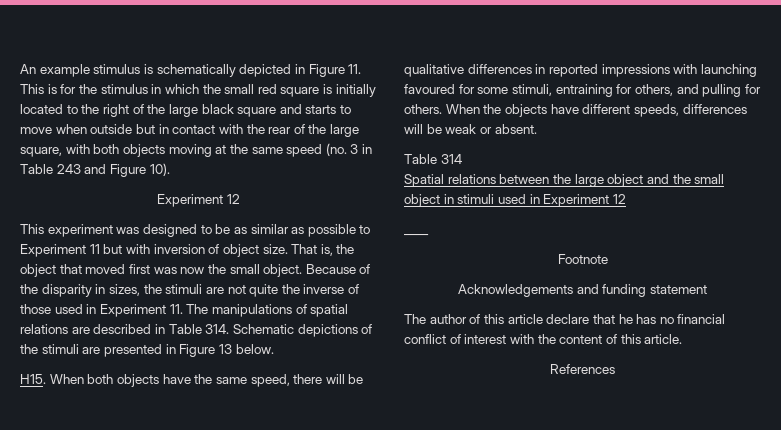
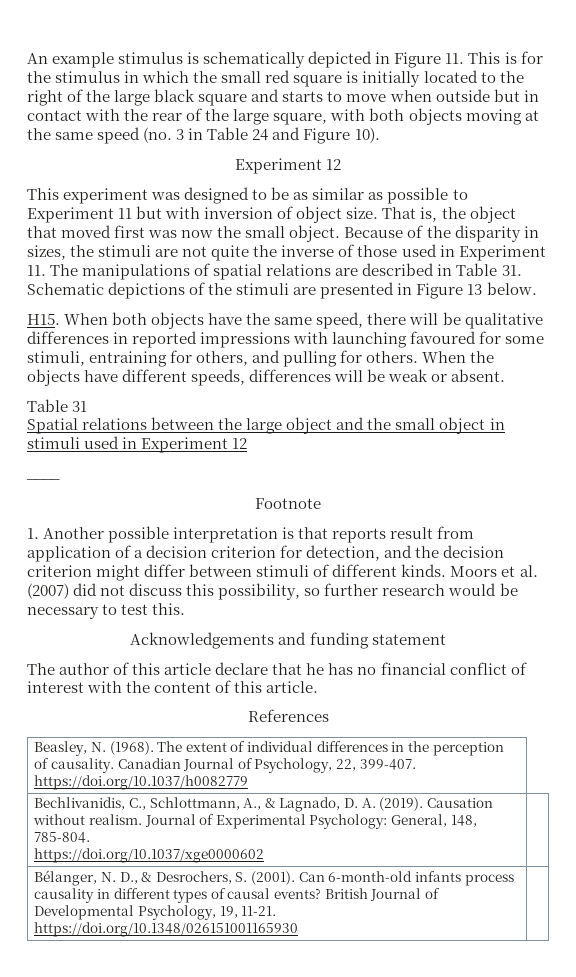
- An example stimulus is schematically depicted in Figure 11. This is for the stimulus in which the small red square is initially located to the right of the large black square and starts to move when outside but in contact with the rear of the large square, with both objects moving at the same speed (no. 3 in Table 243 and Figure 10).
+ An example stimulus is schematically depicted in Figure 11. This is for the stimulus in which the small red square is initially located to the right of the large black square and starts to move when outside but in contact with the rear of the large square, with both objects moving at the same speed (no. 3 in Table 24 and Figure 10).
- Because of the disparity in sizes, the stimuli are not quite the inverse of those used in Experiment 11. The manipulations of spatial relations are described in Table 314. Schematic depictions of the stimuli are presented in Figure 13 below.
+ Because of the disparity in sizes, the stimuli are not quite the inverse of those used in Experiment 11. The manipulations of spatial relations are described in Table 31. Schematic depictions of the stimuli are presented in Figure 13 below.
- Table 314
+ Table 31
+ 1. Another possible interpretation is that reports result from application of a decision criterion for detection, and the decision criterion might differ between stimuli of different kinds. Moors et al. (2007) did not discuss this possibility, so further research would be necessary to test this.
+ Beasley, N. (1968). The extent of individual differences in the perception of causality. Canadian Journal of Psychology, 22, 399-407. https://doi.org/10.1037/h0082779
+ Bechlivanidis, C., Schlottmann, A., & Lagnado, D. A. (2019). Causation without realism. Journal of Experimental Psychology: General, 148, 785-804.
+ https://doi.org/10.1037/xge0000602 |
+ Bélanger, N. D., & Desrochers, S. (2001). Can 6-month-old infants process causality in different types of causal events? British Journal of Developmental Psychology, 19, 11-21. https://doi.org/10.1348/026151001165930 |

